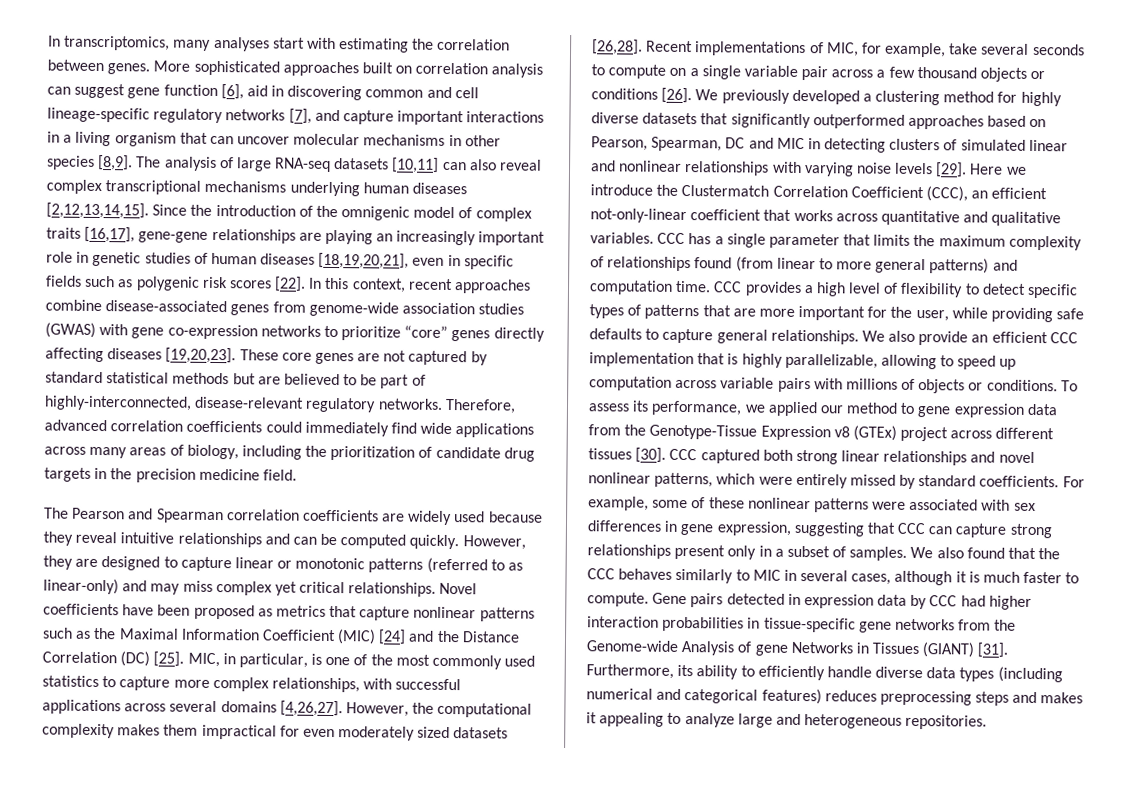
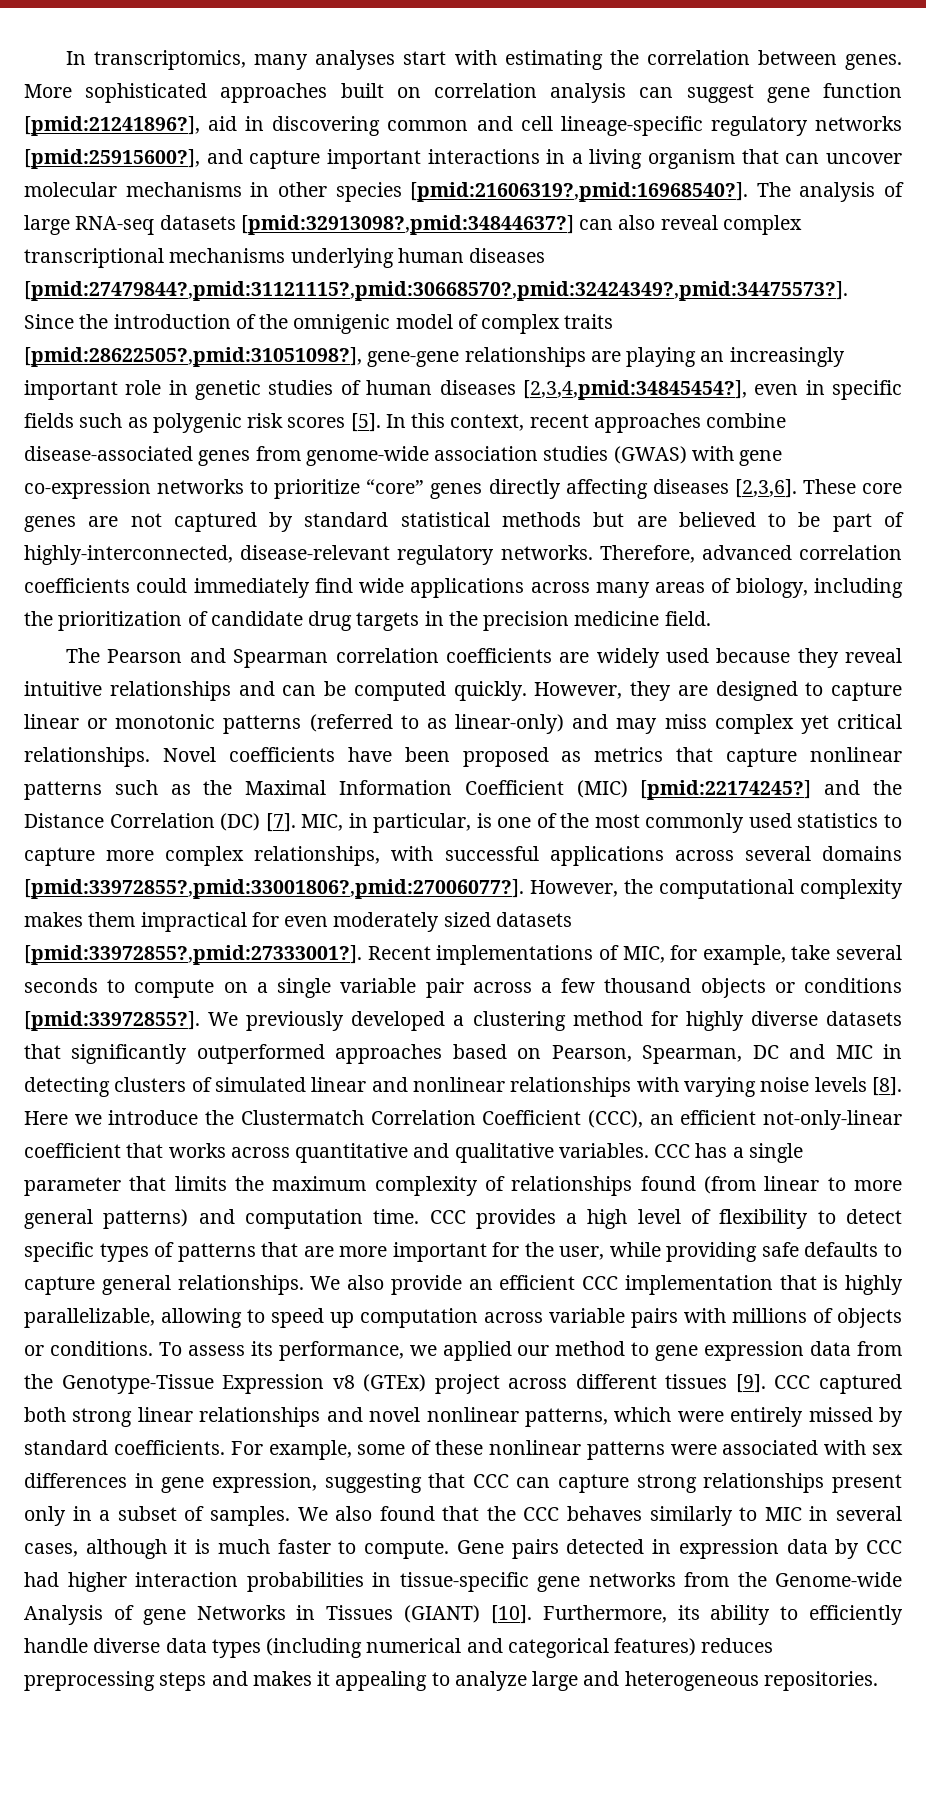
- More sophisticated approaches built on correlation analysis can suggest gene function [6], aid in discovering common and cell lineage-specific regulatory networks [7], and capture important interactions in a living organism that can uncover molecular mechanisms in other species [8,9].
+ More sophisticated approaches built on correlation analysis can suggest gene function [pmid:21241896?], aid in discovering common and cell lineage-specific regulatory networks [pmid:25915600?], and capture important interactions in a living organism that can uncover molecular mechanisms in other species [pmid:21606319?,pmid:16968540?].
- The analysis of large RNA-seq datasets [10,11] can also reveal complex transcriptional mechanisms underlying human diseases [2,12,13,14,15].
+ The analysis of large RNA-seq datasets [pmid:32913098?,pmid:34844637?] can also reveal complex transcriptional mechanisms underlying human diseases [pmid:27479844?,pmid:31121115?,pmid:30668570?,pmid:32424349?,pmid:34475573?].
- Since the introduction of the omnigenic model of complex traits [16,17], gene-gene relationships are playing an increasingly important role in genetic studies of human diseases [18,19,20,21], even in specific fields such as polygenic risk scores [22].
+ Since the introduction of the omnigenic model of complex traits [pmid:28622505?,pmid:31051098?], gene-gene relationships are playing an increasingly important role in genetic studies of human diseases [2,3,4,pmid:34845454?], even in specific fields such as polygenic risk scores [5].
- In this context, recent approaches combine disease-associated genes from genome-wide association studies (GWAS) with gene co-expression networks to prioritize “core” genes directly affecting diseases [19,20,23].
+ In this context, recent approaches combine disease-associated genes from genome-wide association studies (GWAS) with gene co-expression networks to prioritize “core” genes directly affecting diseases [2,3,6].
- Novel coefficients have been proposed as metrics that capture nonlinear patterns such as the Maximal Information Coefficient (MIC) [24] and the Distance Correlation (DC) [25].
+ Novel coefficients have been proposed as metrics that capture nonlinear patterns such as the Maximal Information Coefficient (MIC) [pmid:22174245?] and the Distance Correlation (DC) [7].
- MIC, in particular, is one of the most commonly used statistics to capture more complex relationships, with successful applications across several domains [4,26,27].
+ MIC, in particular, is one of the most commonly used statistics to capture more complex relationships, with successful applications across several domains [pmid:33972855?,pmid:33001806?,pmid:27006077?].
- However, the computational complexity makes them impractical for even moderately sized datasets [26,28].
+ However, the computational complexity makes them impractical for even moderately sized datasets [pmid:33972855?,pmid:27333001?].
- Recent implementations of MIC, for example, take several seconds to compute on a single variable pair across a few thousand objects or conditions [26].
+ Recent implementations of MIC, for example, take several seconds to compute on a single variable pair across a few thousand objects or conditions [pmid:33972855?].
- We previously developed a clustering method for highly diverse datasets that significantly outperformed approaches based on Pearson, Spearman, DC and MIC in detecting clusters of simulated linear and nonlinear relationships with varying noise levels [29].
+ We previously developed a clustering method for highly diverse datasets that significantly outperformed approaches based on Pearson, Spearman, DC and MIC in detecting clusters of simulated linear and nonlinear relationships with varying noise levels [8].
- To assess its performance, we applied our method to gene expression data from the Genotype-Tissue Expression v8 (GTEx) project across different tissues [30].
+ To assess its performance, we applied our method to gene expression data from the Genotype-Tissue Expression v8 (GTEx) project across different tissues [9].
- Gene pairs detected in expression data by CCC had higher interaction probabilities in tissue-specific gene networks from the Genome-wide Analysis of gene Networks in Tissues (GIANT) [31].
+ Gene pairs detected in expression data by CCC had higher interaction probabilities in tissue-specific gene networks from the Genome-wide Analysis of gene Networks in Tissues (GIANT) [10].

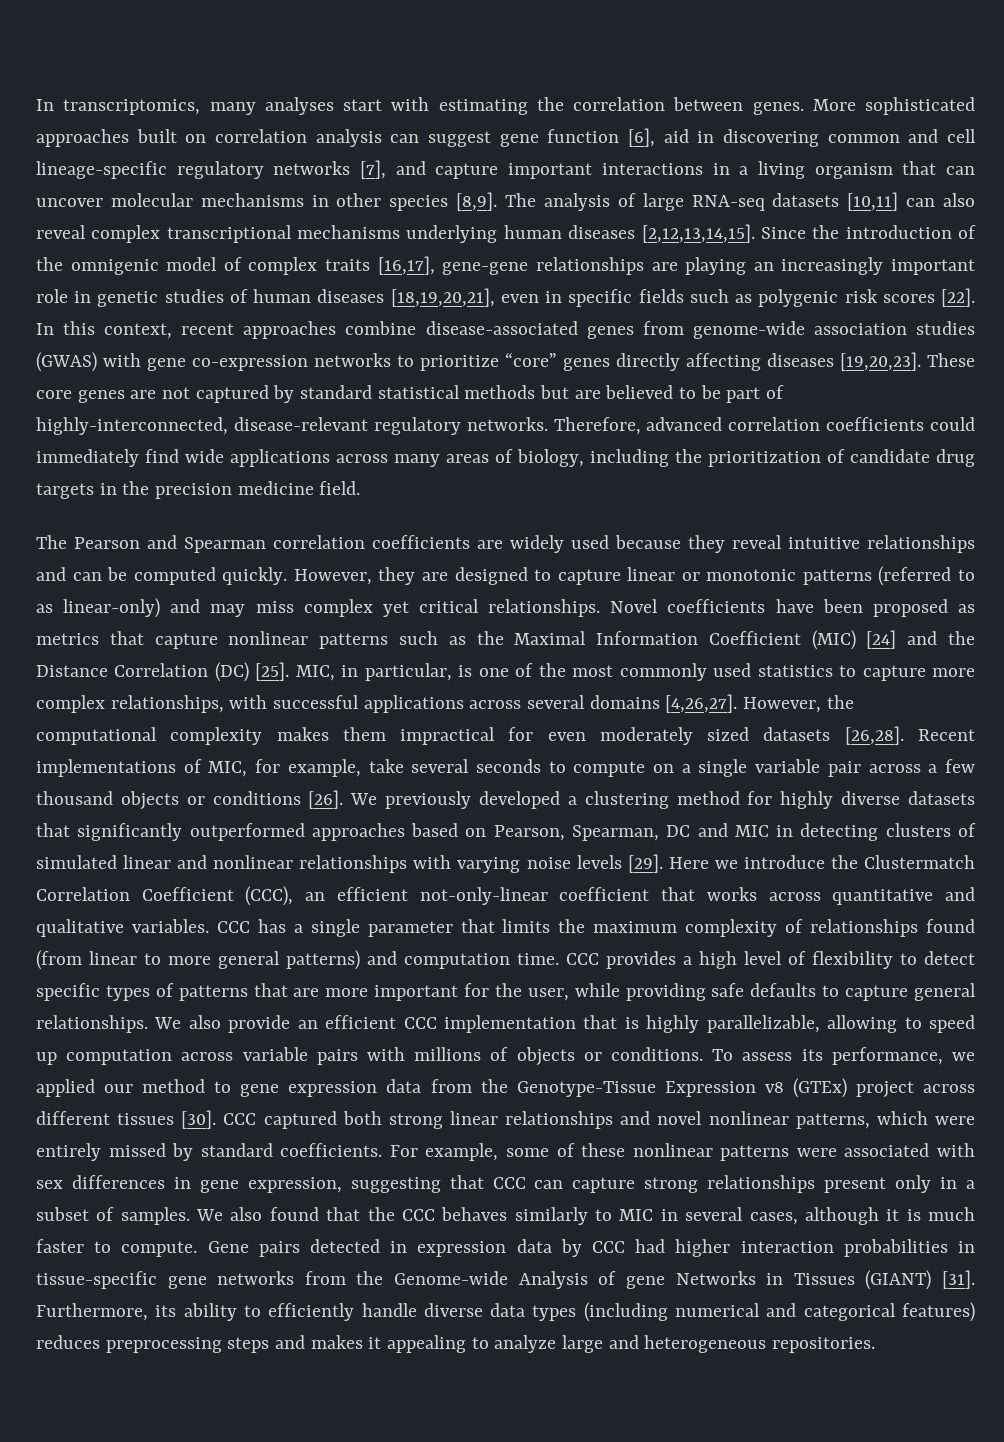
- More sophisticated approaches built on correlation analysis can suggest gene function [pmid:21241896?], aid in discovering common and cell lineage-specific regulatory networks [pmid:25915600?], and capture important interactions in a living organism that can uncover molecular mechanisms in other species [pmid:21606319?,pmid:16968540?].
+ More sophisticated approaches built on correlation analysis can suggest gene function [6], aid in discovering common and cell lineage-specific regulatory networks [7], and capture important interactions in a living organism that can uncover molecular mechanisms in other species [8,9].
- The analysis of large RNA-seq datasets [pmid:32913098?,pmid:34844637?] can also reveal complex transcriptional mechanisms underlying human diseases [pmid:27479844?,pmid:31121115?,pmid:30668570?,pmid:32424349?,pmid:34475573?].
+ The analysis of large RNA-seq datasets [10,11] can also reveal complex transcriptional mechanisms underlying human diseases [2,12,13,14,15].
- Since the introduction of the omnigenic model of complex traits [pmid:28622505?,pmid:31051098?], gene-gene relationships are playing an increasingly important role in genetic studies of human diseases [2,3,4,pmid:34845454?], even in specific fields such as polygenic risk scores [5].
+ Since the introduction of the omnigenic model of complex traits [16,17], gene-gene relationships are playing an increasingly important role in genetic studies of human diseases [18,19,20,21], even in specific fields such as polygenic risk scores [22].
- In this context, recent approaches combine disease-associated genes from genome-wide association studies (GWAS) with gene co-expression networks to prioritize “core” genes directly affecting diseases [2,3,6].
+ In this context, recent approaches combine disease-associated genes from genome-wide association studies (GWAS) with gene co-expression networks to prioritize “core” genes directly affecting diseases [19,20,23].
- Novel coefficients have been proposed as metrics that capture nonlinear patterns such as the Maximal Information Coefficient (MIC) [pmid:22174245?] and the Distance Correlation (DC) [7].
+ Novel coefficients have been proposed as metrics that capture nonlinear patterns such as the Maximal Information Coefficient (MIC) [24] and the Distance Correlation (DC) [25].
- MIC, in particular, is one of the most commonly used statistics to capture more complex relationships, with successful applications across several domains [pmid:33972855?,pmid:33001806?,pmid:27006077?].
+ MIC, in particular, is one of the most commonly used statistics to capture more complex relationships, with successful applications across several domains [4,26,27].
- However, the computational complexity makes them impractical for even moderately sized datasets [pmid:33972855?,pmid:27333001?].
+ However, the computational complexity makes them impractical for even moderately sized datasets [26,28].
- Recent implementations of MIC, for example, take several seconds to compute on a single variable pair across a few thousand objects or conditions [pmid:33972855?].
+ Recent implementations of MIC, for example, take several seconds to compute on a single variable pair across a few thousand objects or conditions [26].
- We previously developed a clustering method for highly diverse datasets that significantly outperformed approaches based on Pearson, Spearman, DC and MIC in detecting clusters of simulated linear and nonlinear relationships with varying noise levels [8].
+ We previously developed a clustering method for highly diverse datasets that significantly outperformed approaches based on Pearson, Spearman, DC and MIC in detecting clusters of simulated linear and nonlinear relationships with varying noise levels [29].
- To assess its performance, we applied our method to gene expression data from the Genotype-Tissue Expression v8 (GTEx) project across different tissues [9].
+ To assess its performance, we applied our method to gene expression data from the Genotype-Tissue Expression v8 (GTEx) project across different tissues [30].
- Gene pairs detected in expression data by CCC had higher interaction probabilities in tissue-specific gene networks from the Genome-wide Analysis of gene Networks in Tissues (GIANT) [10].
+ Gene pairs detected in expression data by CCC had higher interaction probabilities in tissue-specific gene networks from the Genome-wide Analysis of gene Networks in Tissues (GIANT) [31].

